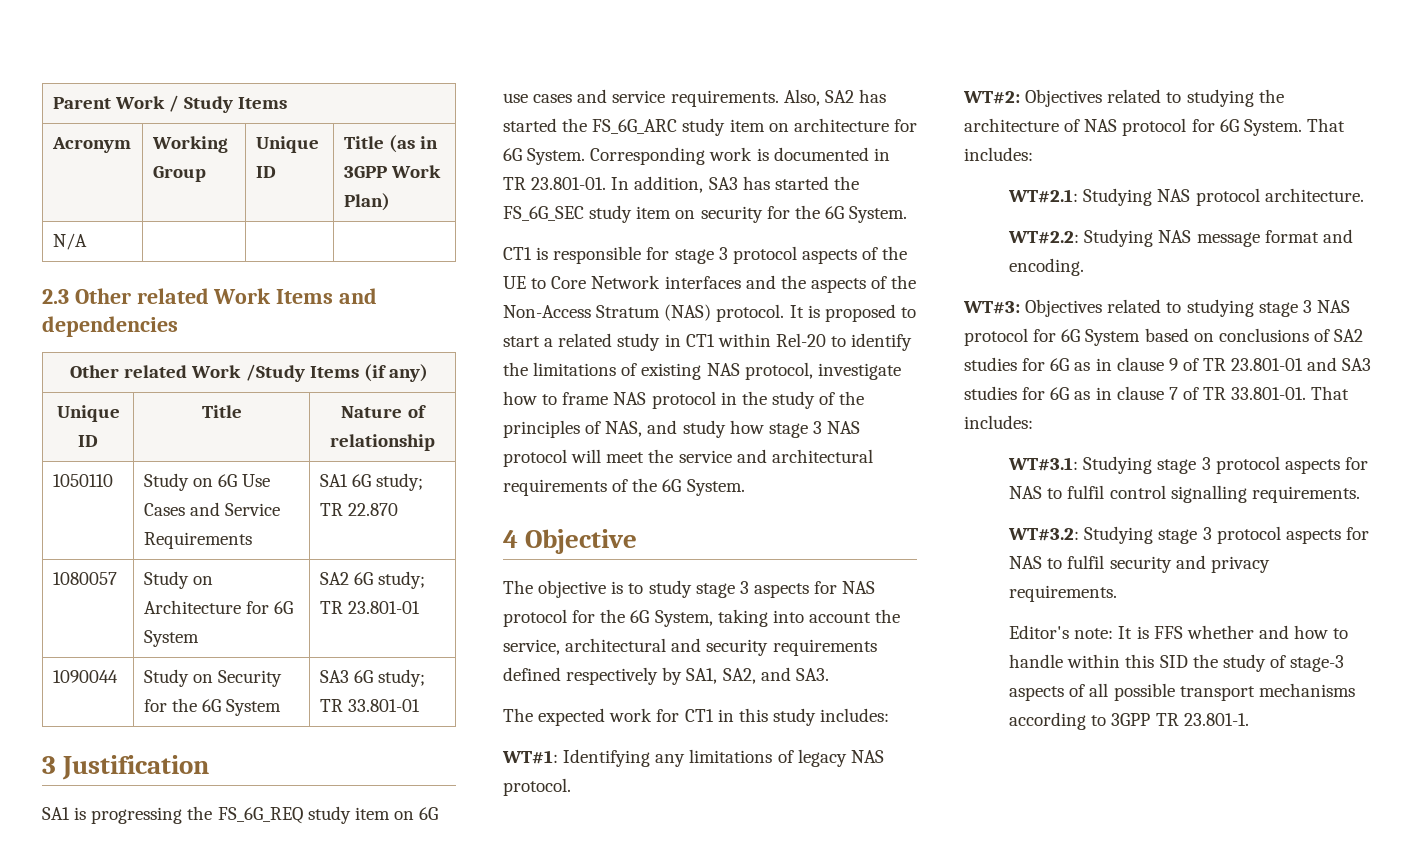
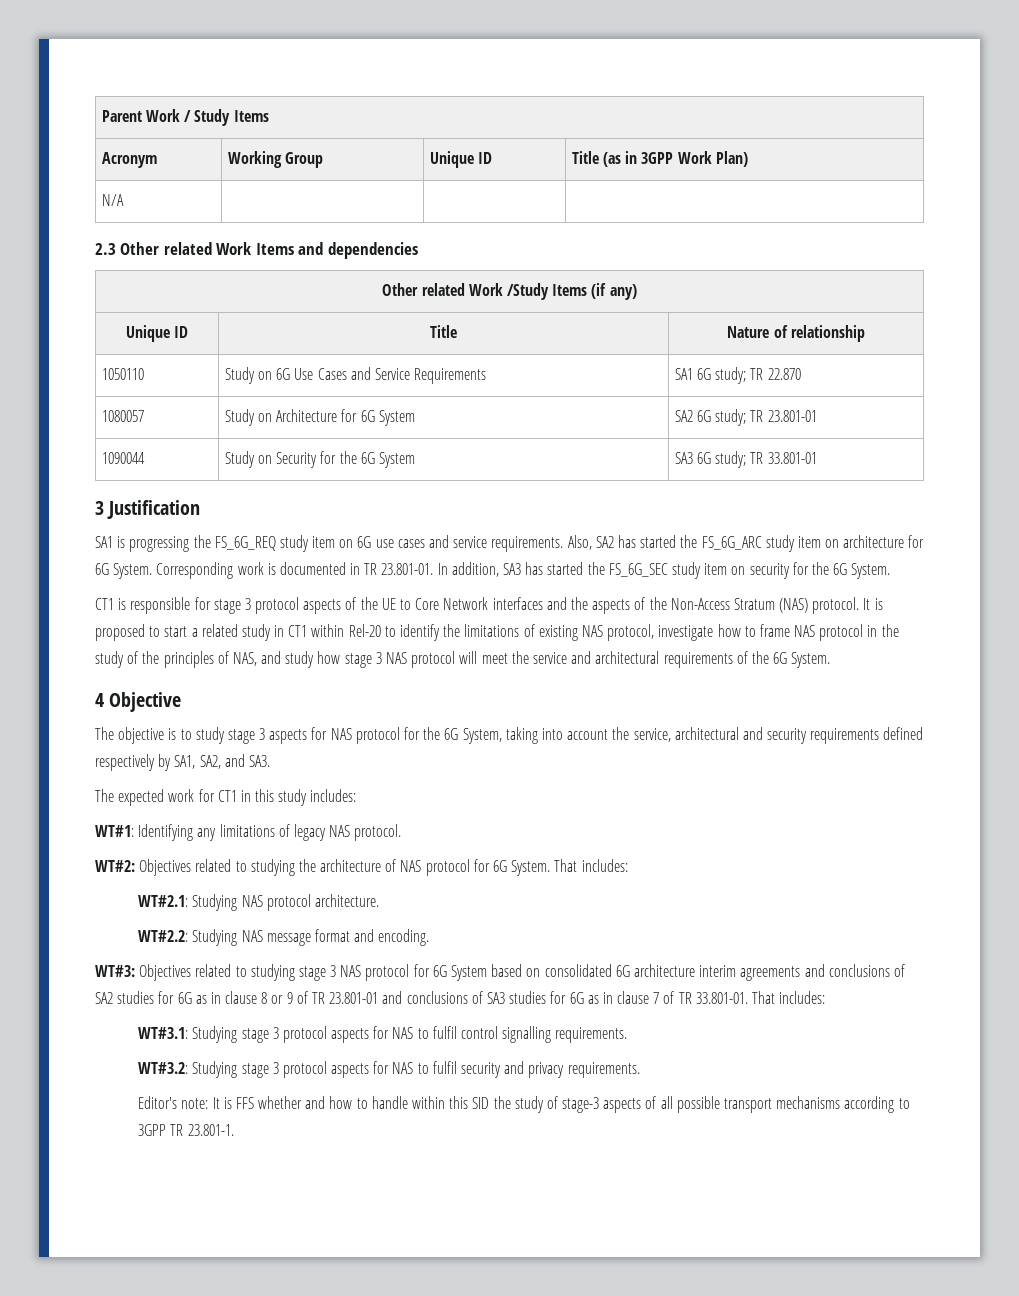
- WT#3: Objectives related to studying stage 3 NAS protocol for 6G System based on conclusions of SA2 studies for 6G as in clause 9 of TR 23.801-01 and SA3 studies for 6G as in clause 7 of TR 33.801-01. That includes:
+ WT#3: Objectives related to studying stage 3 NAS protocol for 6G System based on consolidated 6G architecture interim agreements and conclusions of SA2 studies for 6G as in clause 8 or 9 of TR 23.801-01 and conclusions of SA3 studies for 6G as in clause 7 of TR 33.801-01. That includes:

